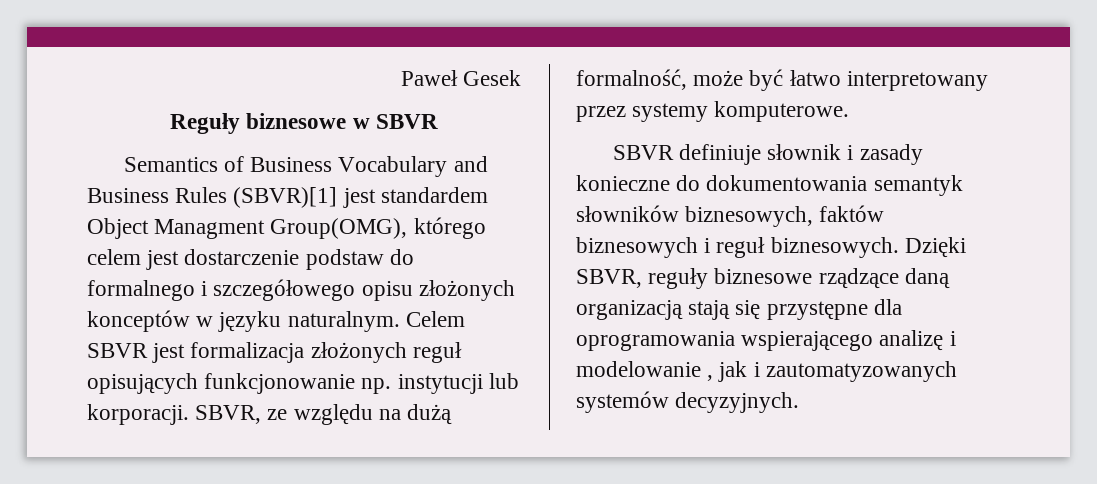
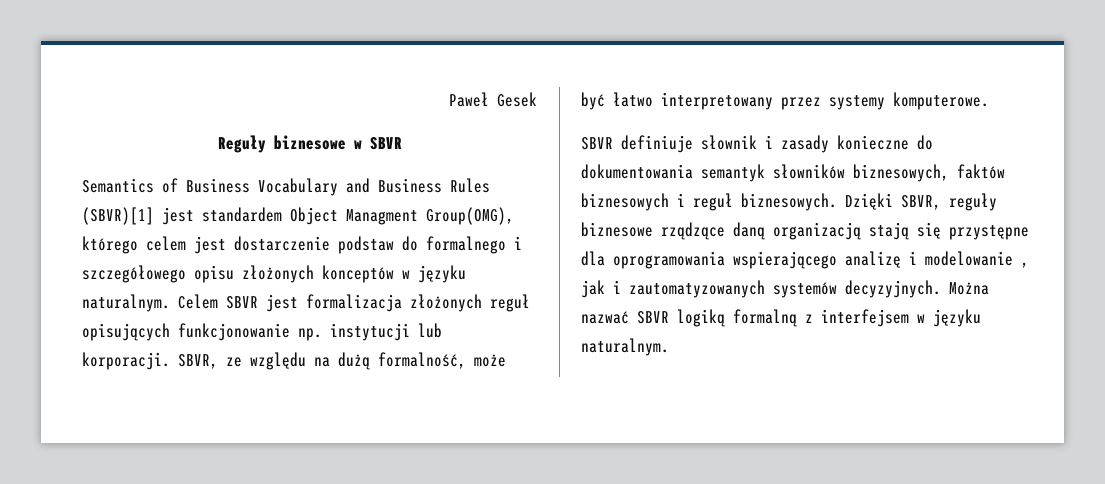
+ Można nazwać SBVR logiką formalną z interfejsem w języku naturalnym.

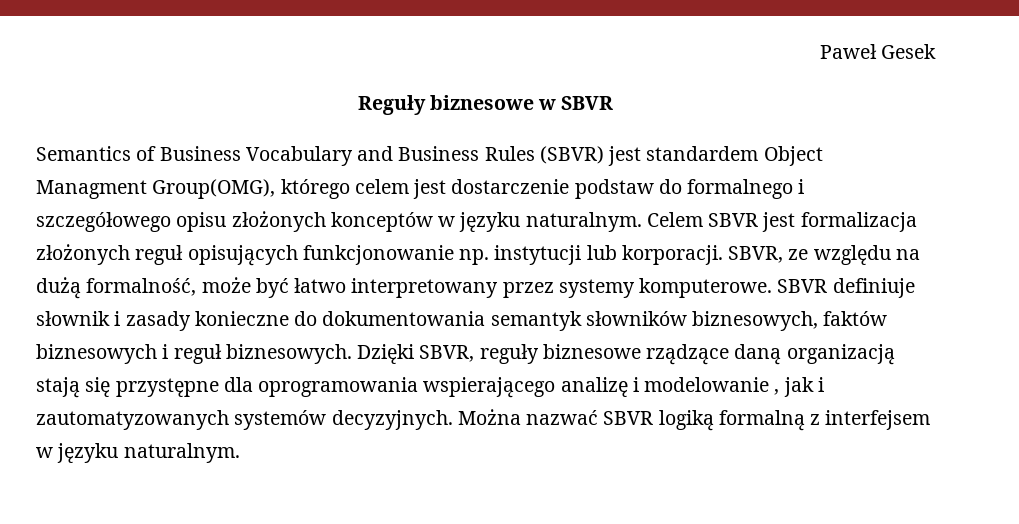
- Semantics of Business Vocabulary and Business Rules (SBVR)[1] jest standardem Object Managment Group(OMG), którego celem jest dostarczenie podstaw do formalnego i szczegółowego opisu złożonych konceptów w języku naturalnym.
+ Semantics of Business Vocabulary and Business Rules (SBVR) jest standardem Object Managment Group(OMG), którego celem jest dostarczenie podstaw do formalnego i szczegółowego opisu złożonych konceptów w języku naturalnym.
- SBVR, ze względu na dużą formalność, może być łatwo interpretowany przez systemy komputerowe.
- SBVR definiuje słownik i zasady konieczne do dokumentowania semantyk słowników biznesowych, faktów biznesowych i reguł biznesowych.
+ SBVR, ze względu na dużą formalność, może być łatwo interpretowany przez systemy komputerowe. SBVR definiuje słownik i zasady konieczne do dokumentowania semantyk słowników biznesowych, faktów biznesowych i reguł biznesowych.

